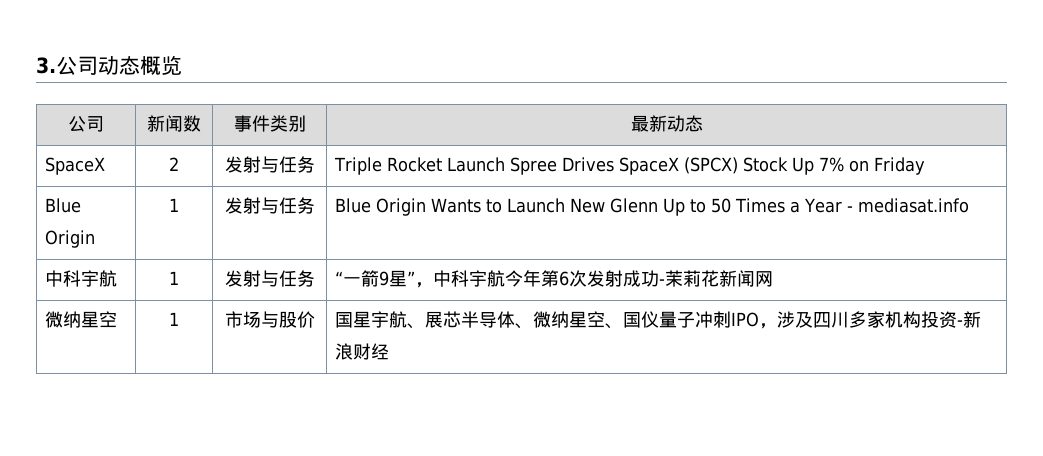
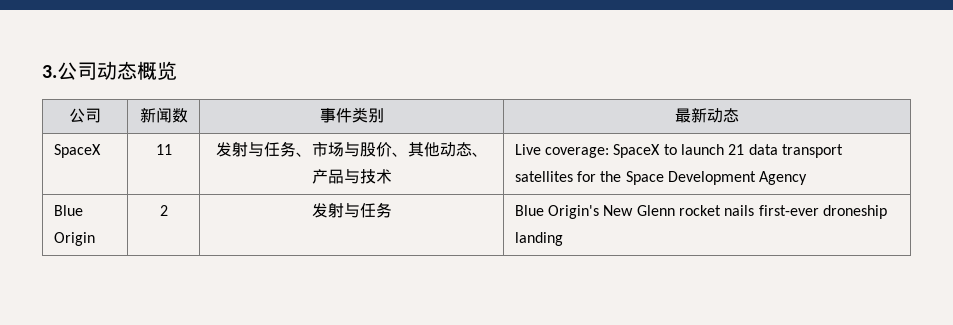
- SpaceX | 2 | 发射与任务 | Triple Rocket Launch Spree Drives SpaceX (SPCX) Stock Up 7% on Friday
- Blue Origin | 1 | 发射与任务 | Blue Origin Wants to Launch New Glenn Up to 50 Times a Year - mediasat.info
- 中科宇航 | 1 | 发射与任务 | “一箭9星”，中科宇航今年第6次发射成功-茉莉花新闻网
- 微纳星空 | 1 | 市场与股价 | 国星宇航、展芯半导体、微纳星空、国仪量子冲刺IPO，涉及四川多家机构投资-新浪财经
+ SpaceX | 11 | 发射与任务、市场与股价、其他动态、产品与技术 | Live coverage: SpaceX to launch 21 data transport satellites for the Space Development Agency
+ Blue Origin | 2 | 发射与任务 | Blue Origin's New Glenn rocket nails first-ever droneship landing

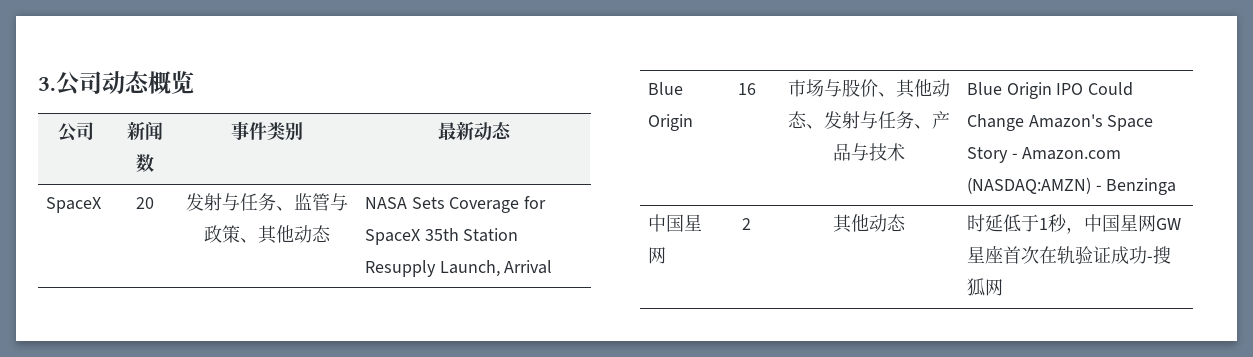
- SpaceX | 11 | 发射与任务、市场与股价、其他动态、产品与技术 | Live coverage: SpaceX to launch 21 data transport satellites for the Space Development Agency
- Blue Origin | 2 | 发射与任务 | Blue Origin's New Glenn rocket nails first-ever droneship landing
+ SpaceX | 20 | 发射与任务、监管与政策、其他动态 | NASA Sets Coverage for SpaceX 35th Station Resupply Launch, Arrival
+ Blue Origin | 16 | 市场与股价、其他动态、发射与任务、产品与技术 | Blue Origin IPO Could Change Amazon's Space Story - Amazon.com (NASDAQ:AMZN) - Benzinga
+ 中国星网 | 2 | 其他动态 | 时延低于1秒，中国星网GW星座首次在轨验证成功-搜狐网

